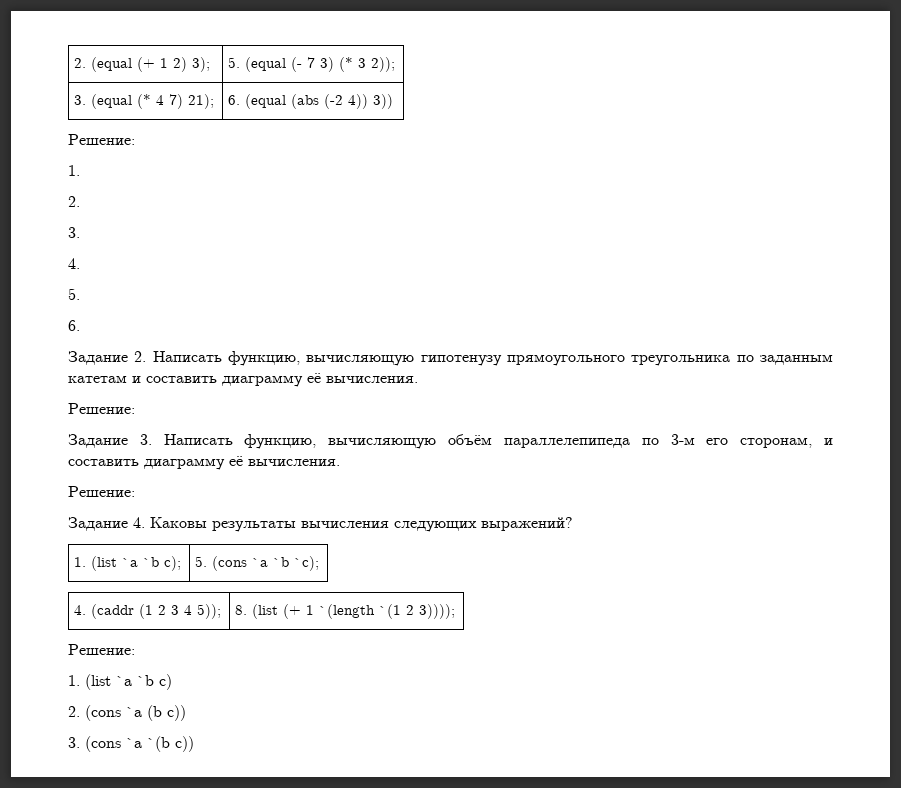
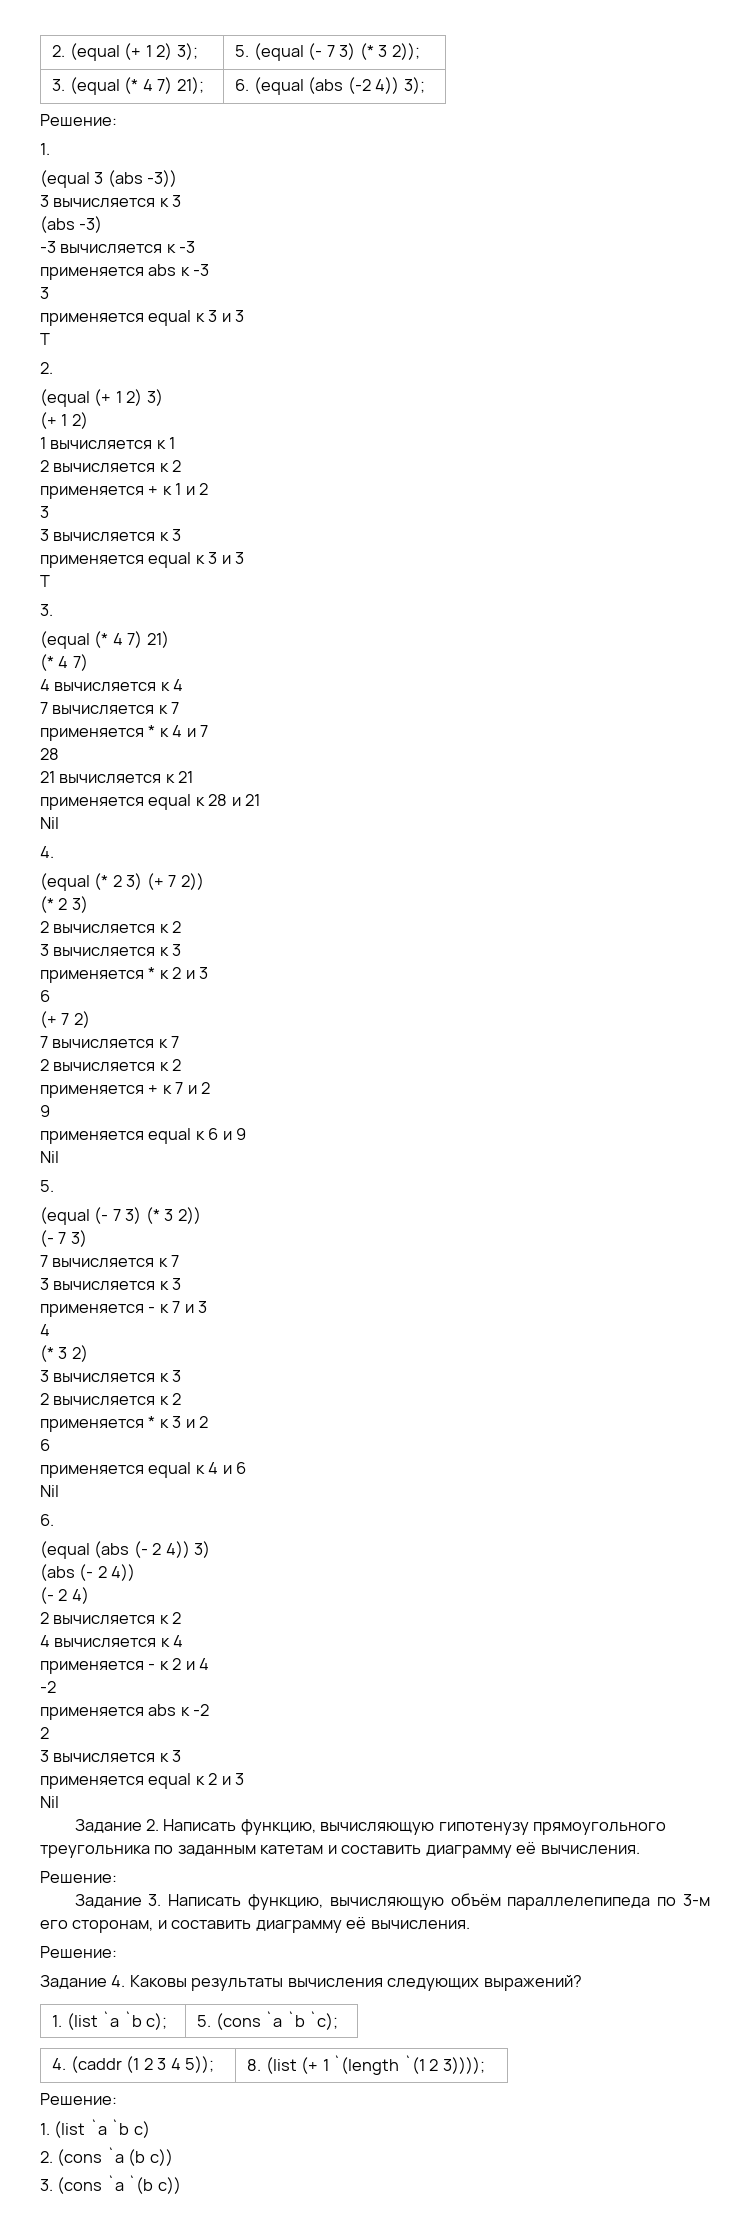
- 3. (equal (* 4 7) 21); | 6. (equal (abs (-2 4)) 3))
+ 3. (equal (* 4 7) 21); | 6. (equal (abs (-2 4)) 3);
  Решение:
  1.
+ (equal 3 (abs -3))
+ 3 вычисляется к 3
+ (abs -3)
+ -3 вычисляется к -3
+ применяется abs к -3
+ 3
+ применяется equal к 3 и 3
+ T
  2.
+ (equal (+ 1 2) 3)
+ (+ 1 2)
+ 1 вычисляется к 1
+ 2 вычисляется к 2
+ применяется + к 1 и 2
+ 3
+ 3 вычисляется к 3
+ применяется equal к 3 и 3
+ T
  3.
+ (equal (* 4 7) 21)
+ (* 4 7)
+ 4 вычисляется к 4
+ 7 вычисляется к 7
+ применяется * к 4 и 7
+ 28
+ 21 вычисляется к 21
+ применяется equal к 28 и 21
+ Nil
  4.
+ (equal (* 2 3) (+ 7 2))
+ (* 2 3)
+ 2 вычисляется к 2
+ 3 вычисляется к 3
+ применяется * к 2 и 3
+ 6
+ (+ 7 2)
+ 7 вычисляется к 7
+ 2 вычисляется к 2
+ применяется + к 7 и 2
+ 9
+ применяется equal к 6 и 9
+ Nil
  5.
+ (equal (- 7 3) (* 3 2))
+ (- 7 3)
+ 7 вычисляется к 7
+ 3 вычисляется к 3
+ применяется - к 7 и 3
+ 4
+ (* 3 2)
+ 3 вычисляется к 3
+ 2 вычисляется к 2
+ применяется * к 3 и 2
+ 6
+ применяется equal к 4 и 6
+ Nil
  6.
+ (equal (abs (- 2 4)) 3)
+ (abs (- 2 4))
+ (- 2 4)
+ 2 вычисляется к 2
+ 4 вычисляется к 4
+ применяется - к 2 и 4
+ -2
+ применяется abs к -2
+ 2
+ 3 вычисляется к 3
+ применяется equal к 2 и 3
+ Nil

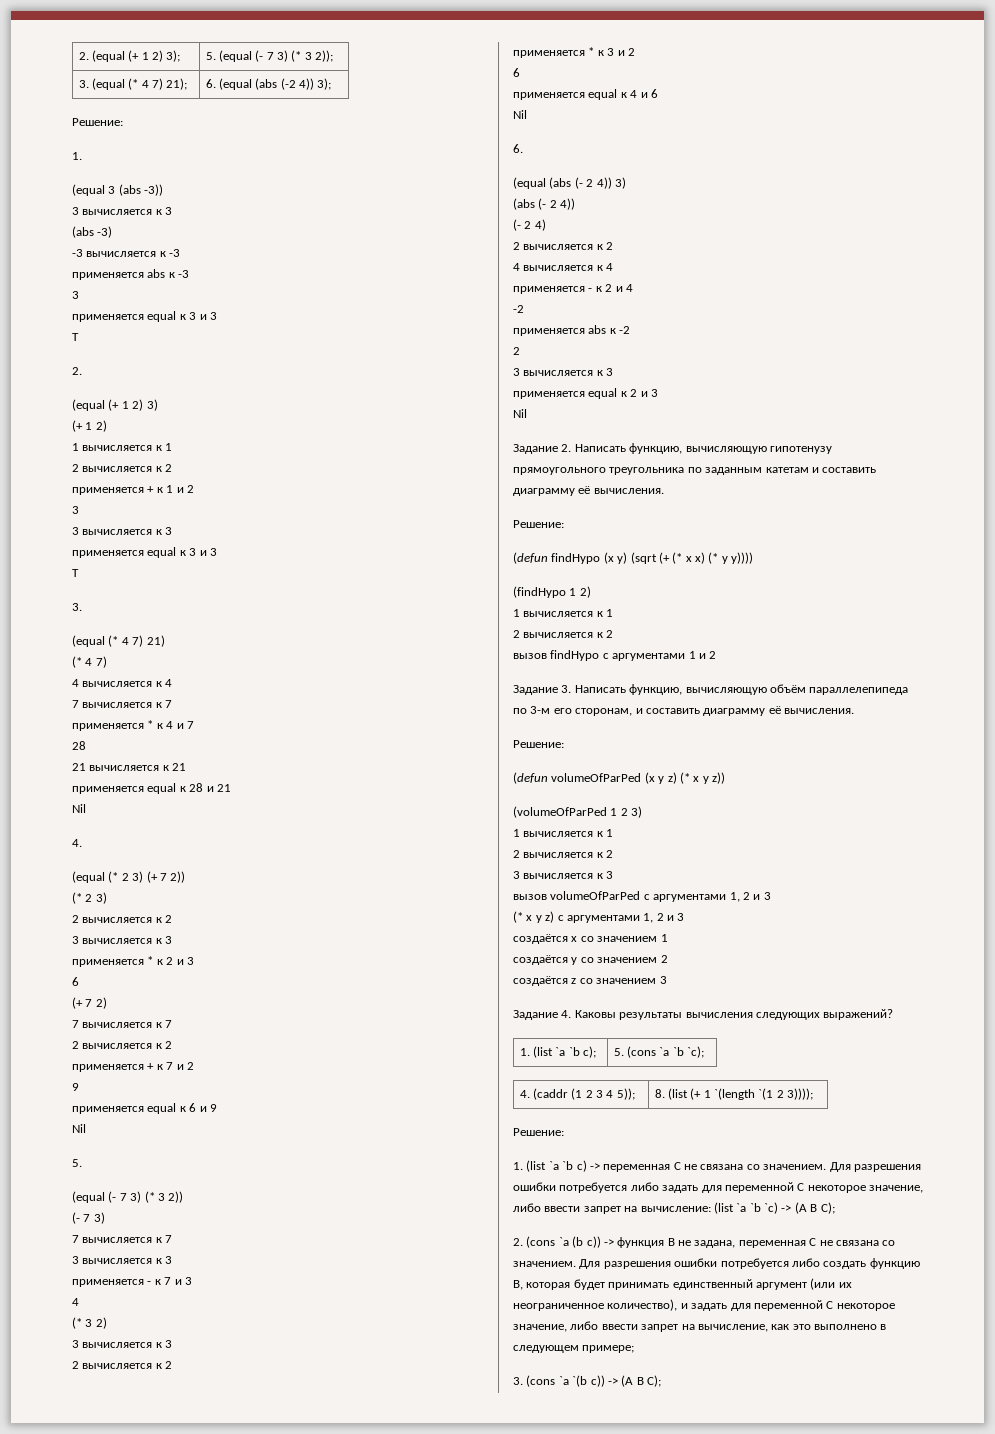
+ (defun findHypo (x y) (sqrt (+ (* x x) (* y y))))
+ (findHypo 1 2)
+ 1 вычисляется к 1
+ 2 вычисляется к 2
+ вызов findHypo с аргументами 1 и 2
+ (defun volumeOfParPed (x y z) (* x y z))
+ (volumeOfParPed 1 2 3)
+ 1 вычисляется к 1
+ 2 вычисляется к 2
+ 3 вычисляется к 3
+ вызов volumeOfParPed с аргументами 1, 2 и 3
+ (* x y z) с аргументами 1, 2 и 3
+ создаётся x со значением 1
+ создаётся y со значением 2
+ создаётся z со значением 3
- 1. (list `a `b c)
+ 1. (list `a `b c) -> переменная C не связана со значением. Для разрешения ошибки потребуется либо задать для переменной C некоторое значение, либо ввести запрет на вычисление: (list `a `b `c) -> (A B C);
- 2. (cons `a (b c))
+ 2. (cons `a (b c)) -> функция B не задана, переменная C не связана со значением. Для разрешения ошибки потребуется либо создать функцию B, которая будет принимать единственный аргумент (или их неограниченное количество), и задать для переменной C некоторое значение, либо ввести запрет на вычисление, как это выполнено в следующем примере;
- 3. (cons `a `(b c))
+ 3. (cons `a `(b c)) -> (A B C);

